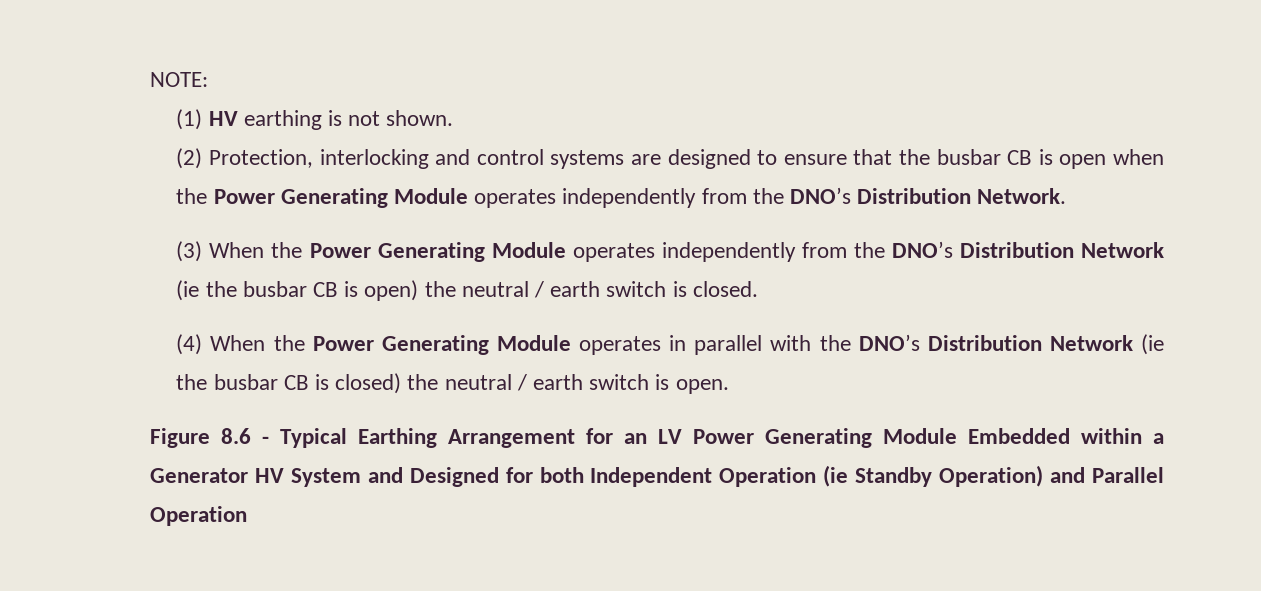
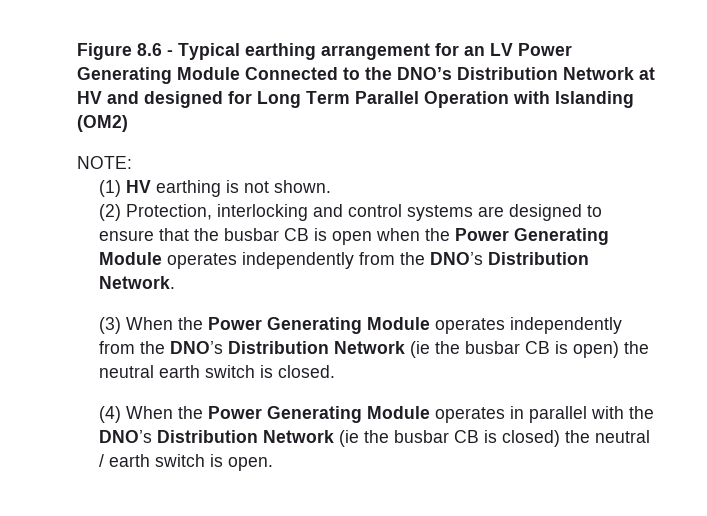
+ Figure 8.6 - Typical earthing arrangement for an LV Power Generating Module Connected to the DNO’s Distribution Network at HV and designed for Long Term Parallel Operation with Islanding (OM2)
- (3) When the Power Generating Module operates independently from the DNO’s Distribution Network (ie the busbar CB is open) the neutral / earth switch is closed.
+ (3) When the Power Generating Module operates independently from the DNO’s Distribution Network (ie the busbar CB is open) the neutral earth switch is closed.
- Figure 8.6 - Typical Earthing Arrangement for an LV Power Generating Module Embedded within a Generator HV System and Designed for both Independent Operation (ie Standby Operation) and Parallel Operation

